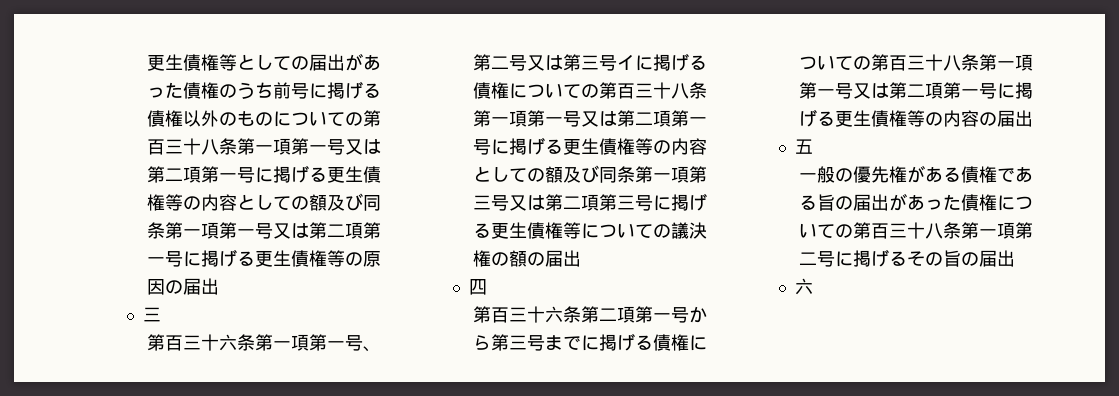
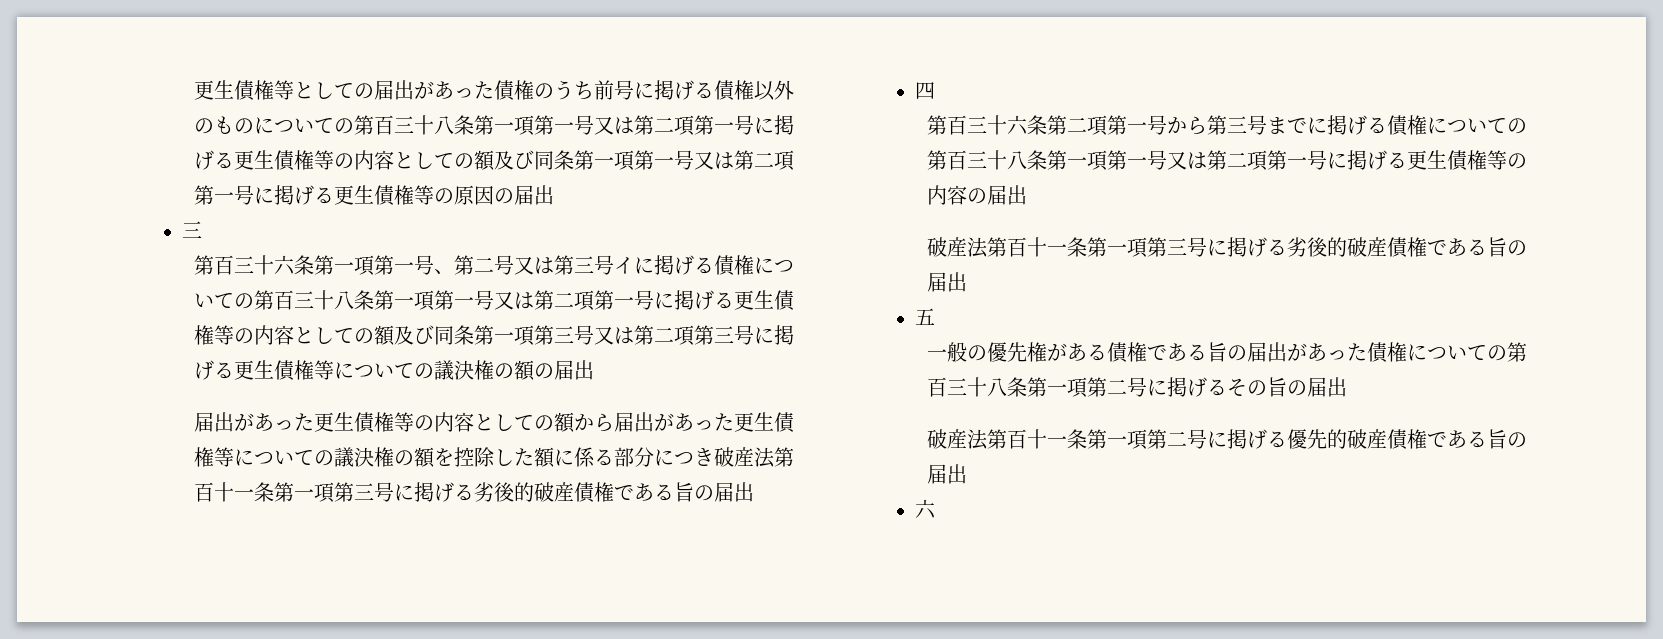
+ 届出があった更生債権等の内容としての額から届出があった更生債権等についての議決権の額を控除した額に係る部分につき破産法第百十一条第一項第三号に掲げる劣後的破産債権である旨の届出
  第百三十六条第二項第一号から第三号までに掲げる債権についての第百三十八条第一項第一号又は第二項第一号に掲げる更生債権等の内容の届出
+ 破産法第百十一条第一項第三号に掲げる劣後的破産債権である旨の届出
+ 破産法第百十一条第一項第二号に掲げる優先的破産債権である旨の届出

